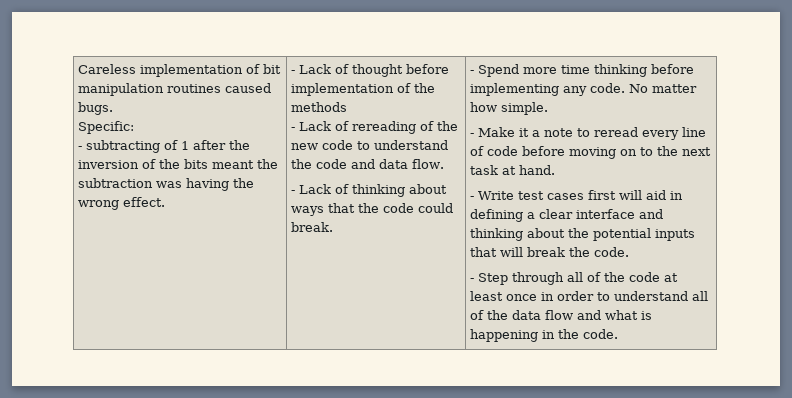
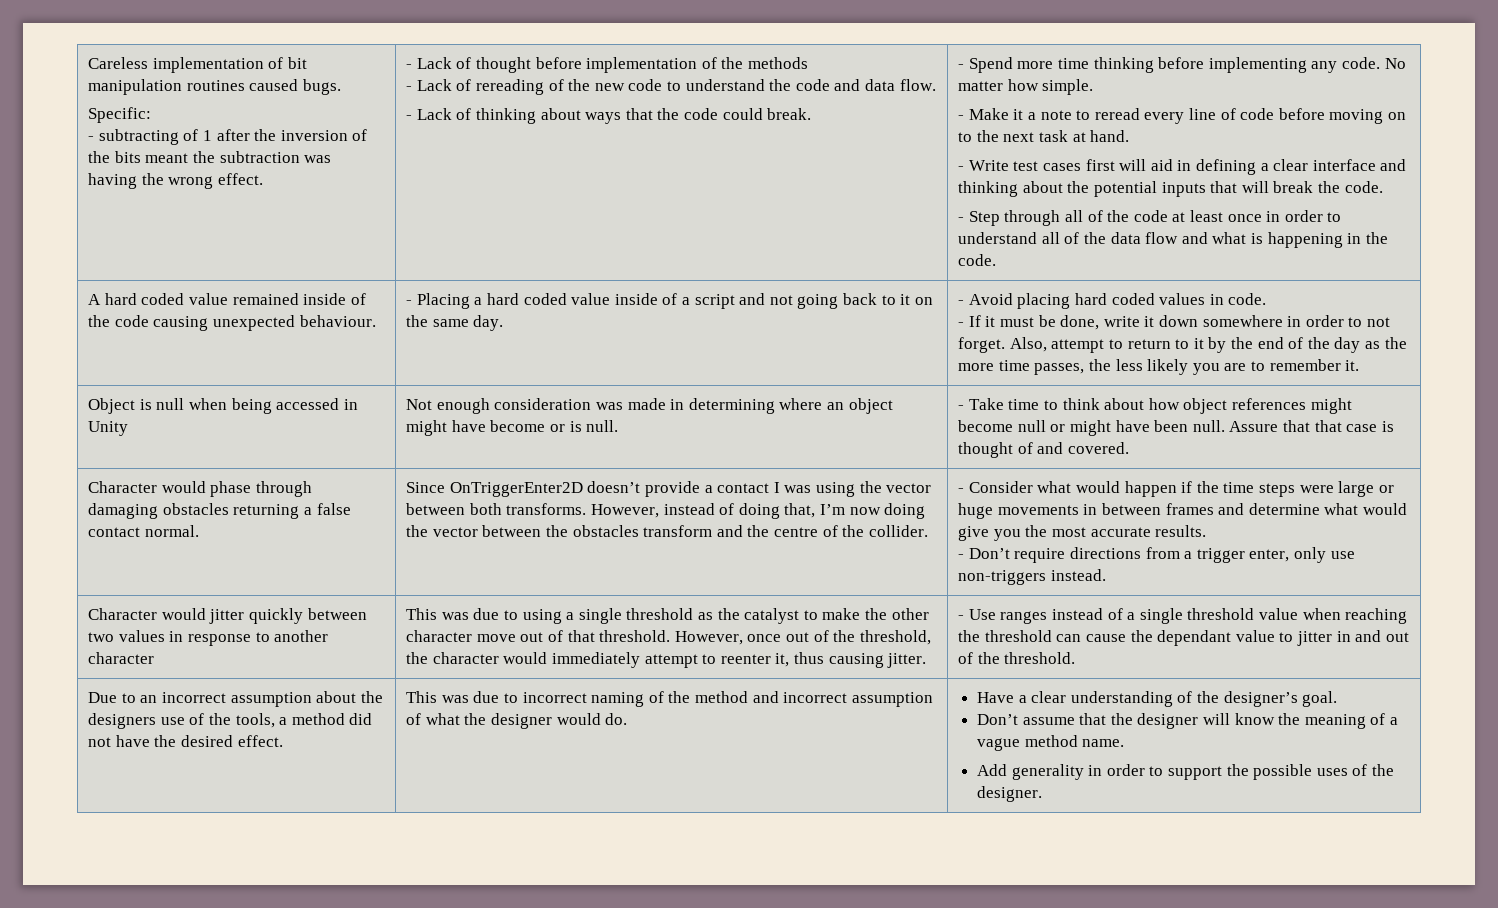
+ A hard coded value remained inside of the code causing unexpected behaviour. | - Placing a hard coded value inside of a script and not going back to it on the same day. | - Avoid placing hard coded values in code.
+ - If it must be done, write it down somewhere in order to not forget. Also, attempt to return to it by the end of the day as the more time passes, the less likely you are to remember it.
+ Object is null when being accessed in Unity | Not enough consideration was made in determining where an object might have become or is null. | - Take time to think about how object references might become null or might have been null. Assure that that case is thought of and covered.
+ Character would phase through damaging obstacles returning a false contact normal. | Since OnTriggerEnter2D doesn’t provide a contact I was using the vector between both transforms. However, instead of doing that, I’m now doing the vector between the obstacles transform and the centre of the collider. | - Consider what would happen if the time steps were large or huge movements in between frames and determine what would give you the most accurate results.
+ - Don’t require directions from a trigger enter, only use non-triggers instead.
+ Character would jitter quickly between two values in response to another character | This was due to using a single threshold as the catalyst to make the other character move out of that threshold. However, once out of the threshold, the character would immediately attempt to reenter it, thus causing jitter. | - Use ranges instead of a single threshold value when reaching the threshold can cause the dependant value to jitter in and out of the threshold.
+ Due to an incorrect assumption about the designers use of the tools, a method did not have the desired effect. | This was due to incorrect naming of the method and incorrect assumption of what the designer would do. | Have a clear understanding of the designer’s goal.
+ Don’t assume that the designer will know the meaning of a vague method name.
+ Add generality in order to support the possible uses of the designer.

